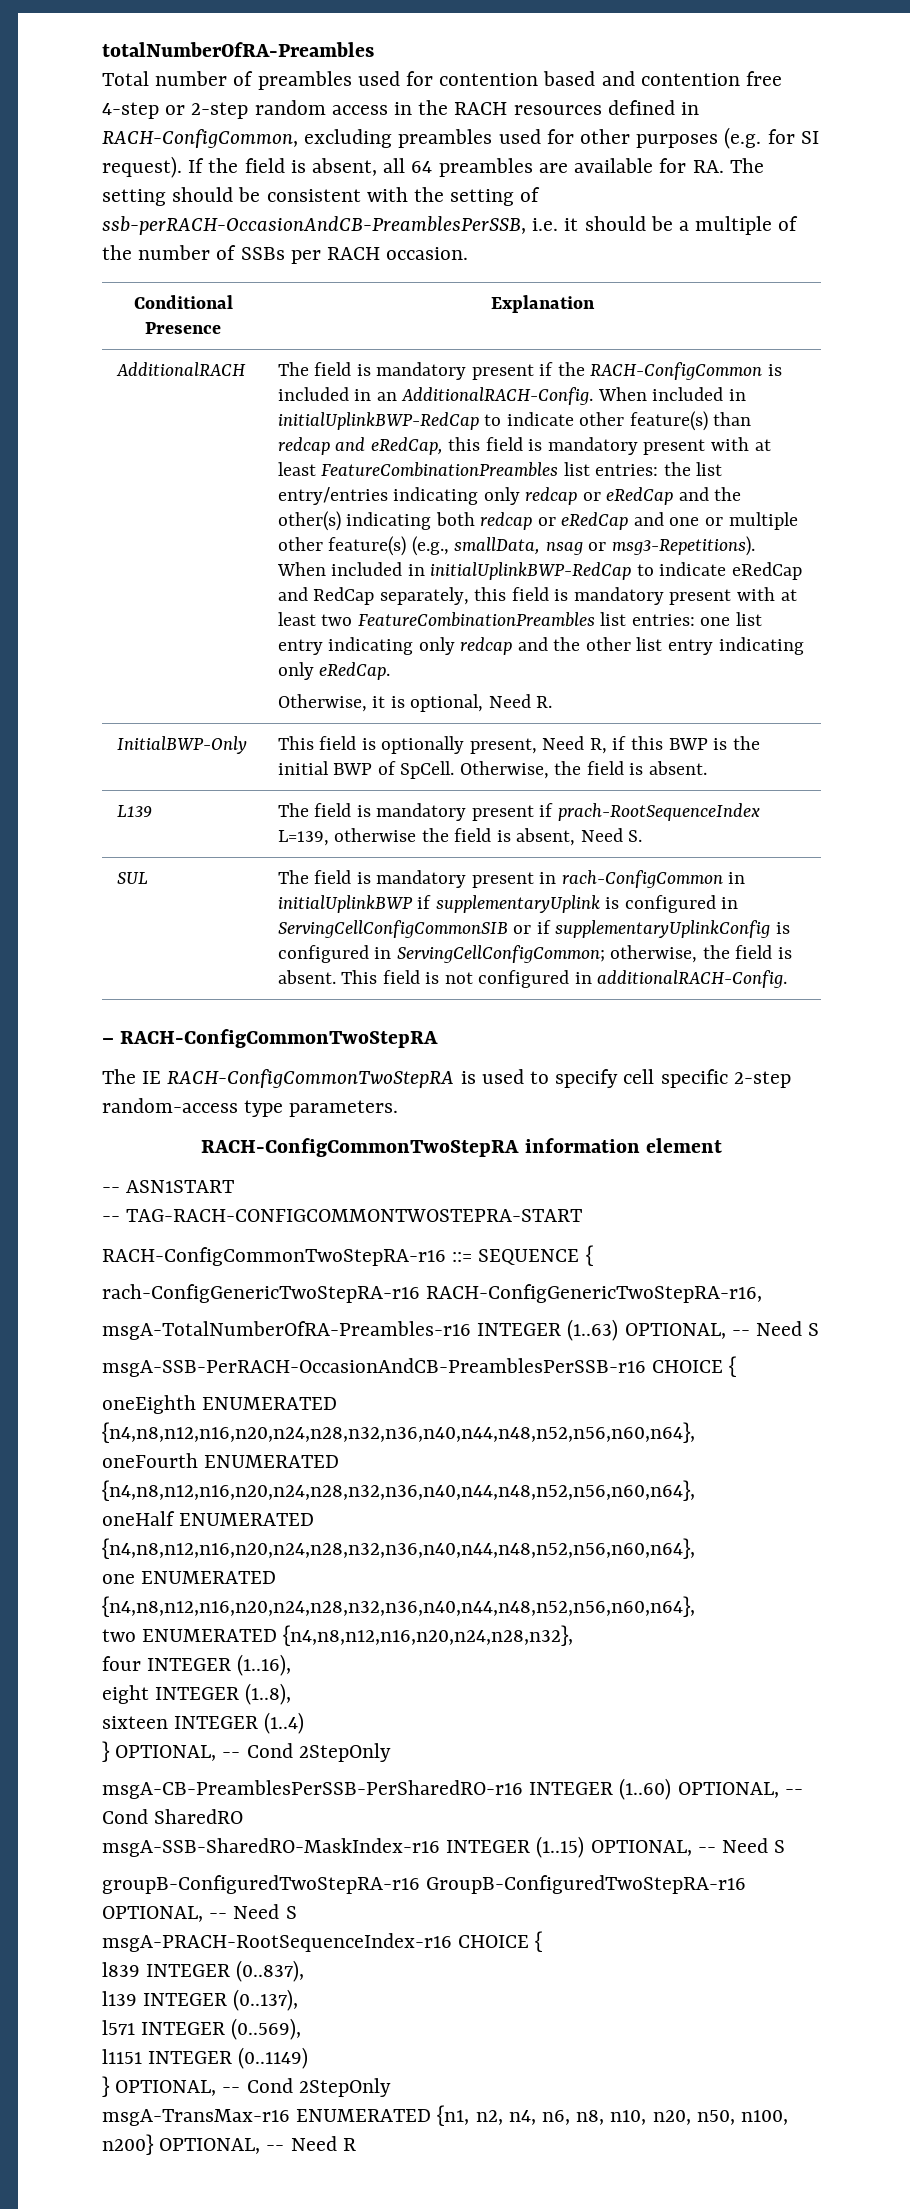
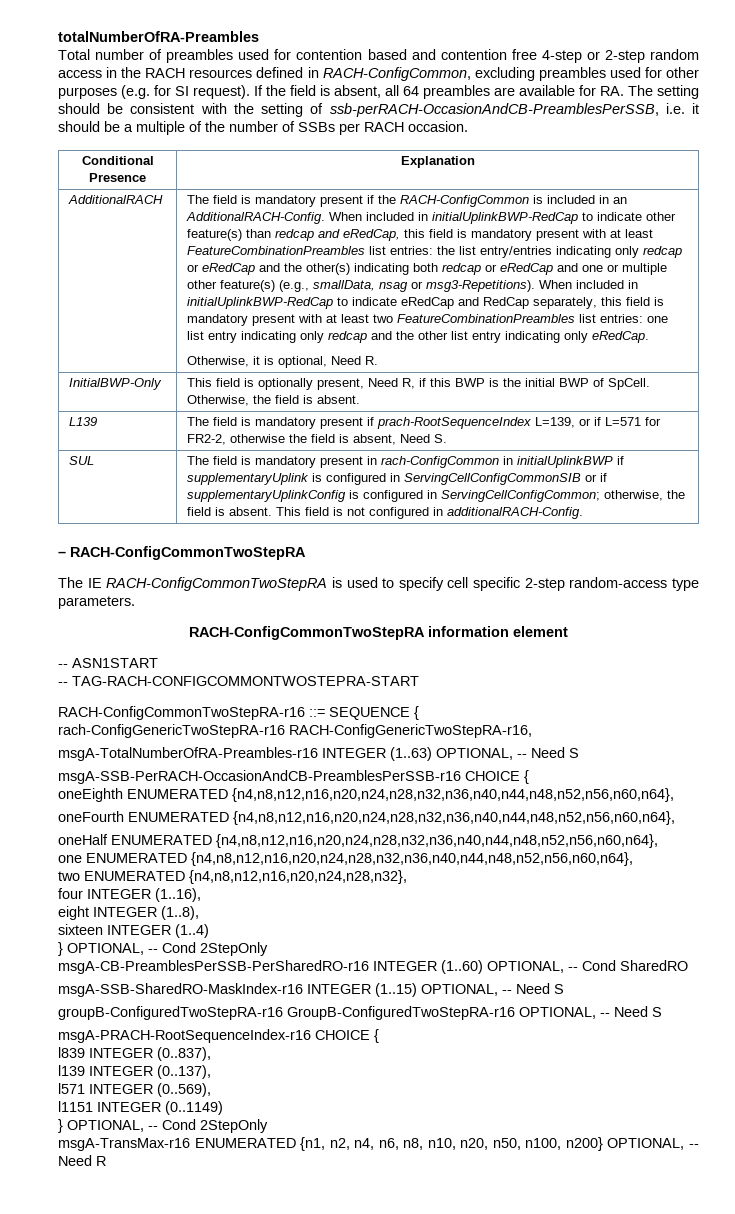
- L139 | The field is mandatory present if prach-RootSequenceIndex L=139, otherwise the field is absent, Need S.
+ L139 | The field is mandatory present if prach-RootSequenceIndex L=139, or if L=571 for FR2-2, otherwise the field is absent, Need S.

